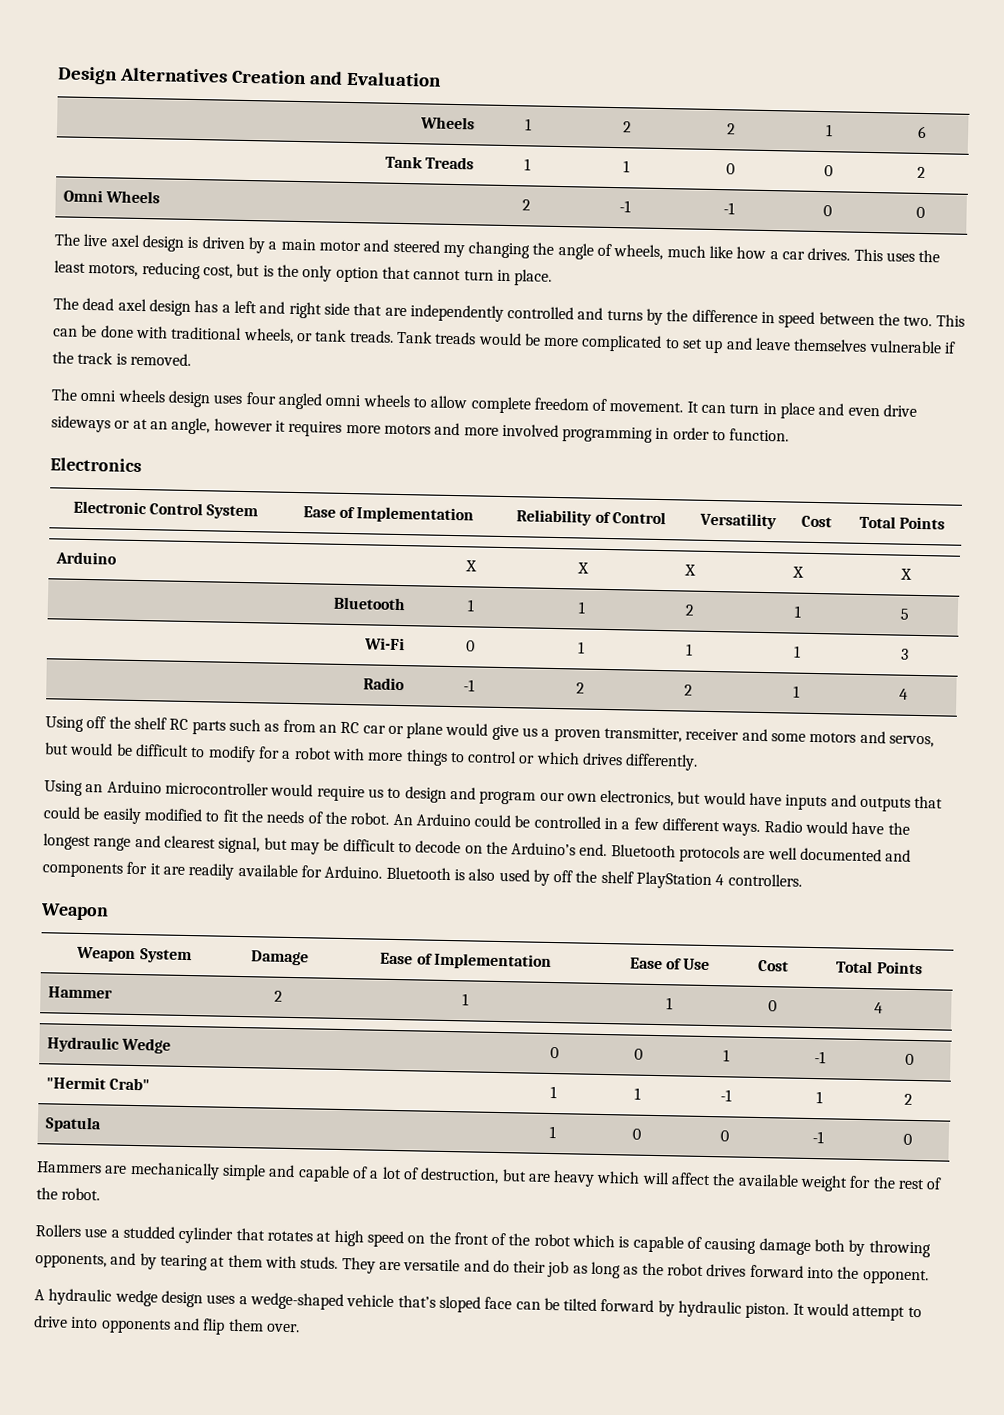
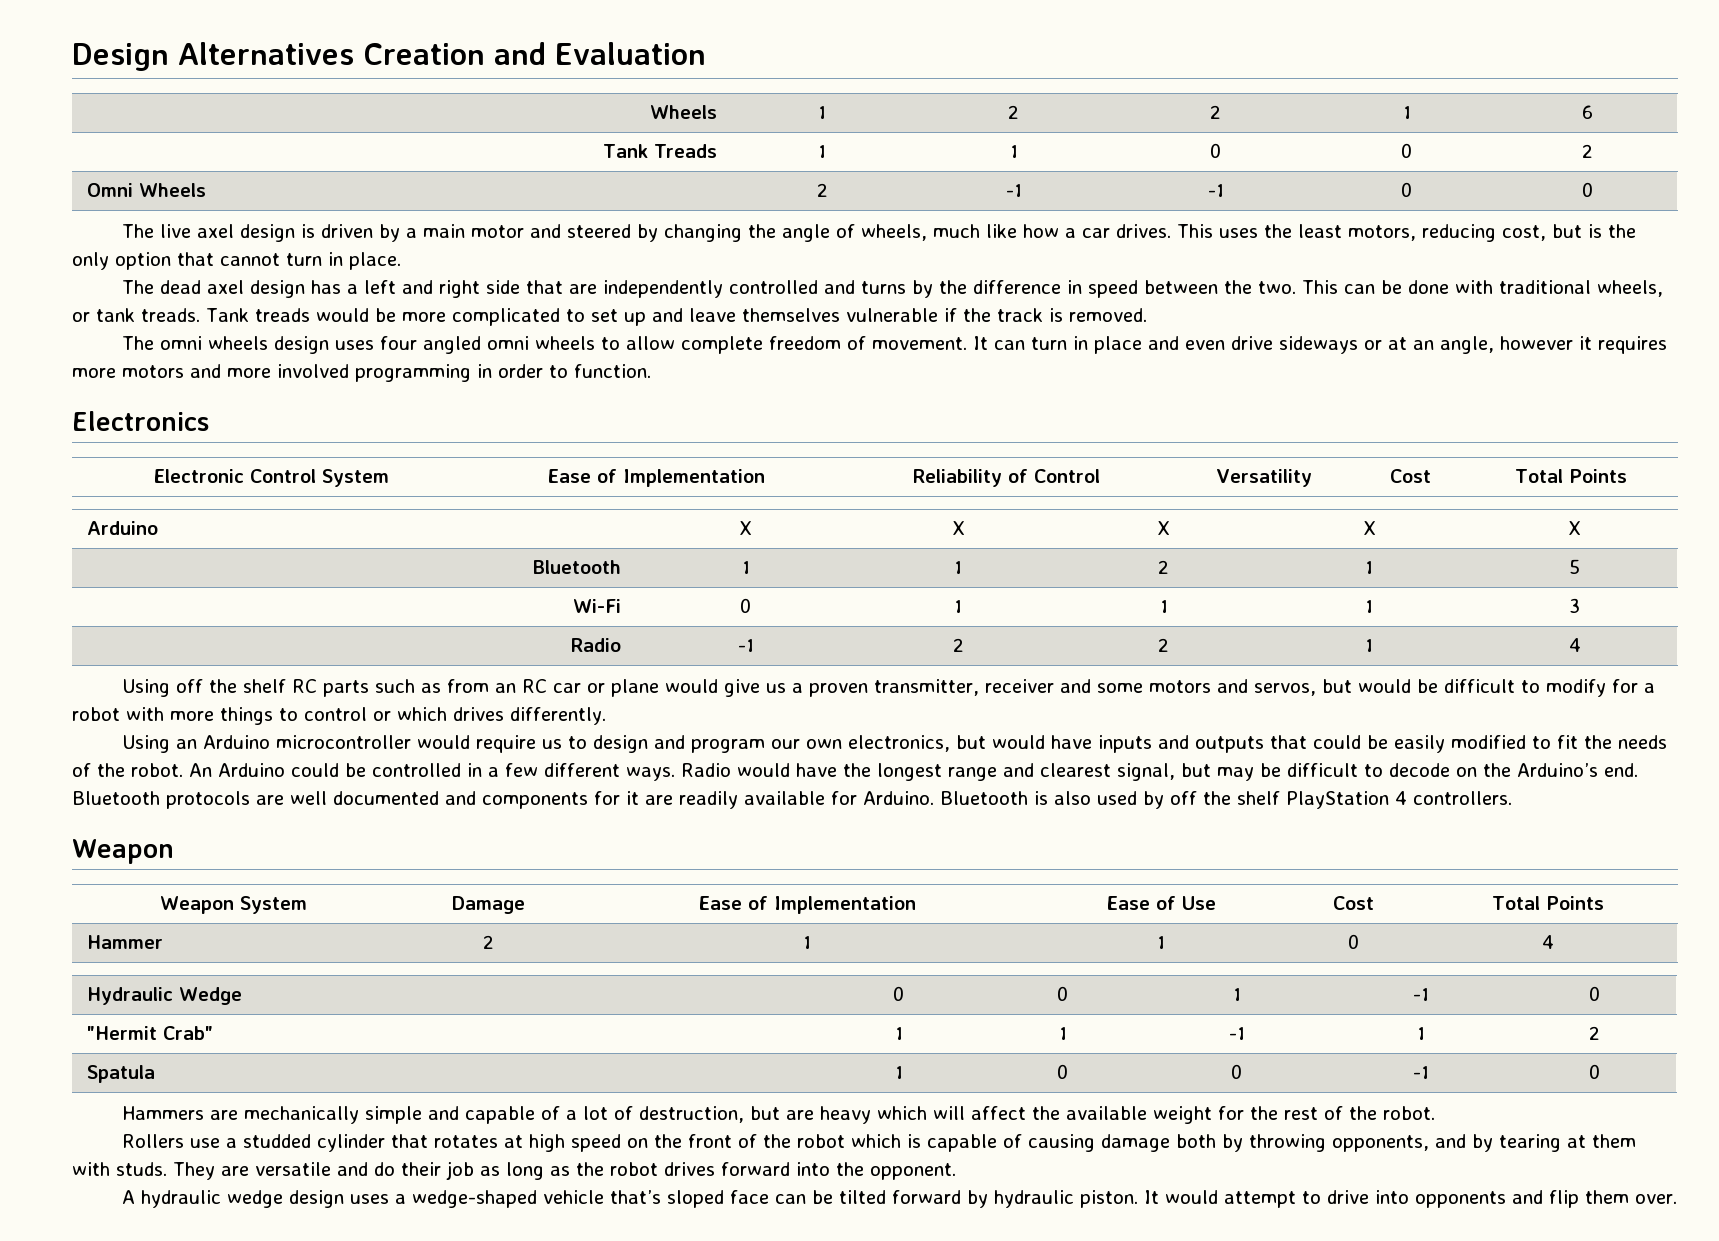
- The live axel design is driven by a main motor and steered my changing the angle of wheels, much like how a car drives.
+ The live axel design is driven by a main motor and steered by changing the angle of wheels, much like how a car drives.

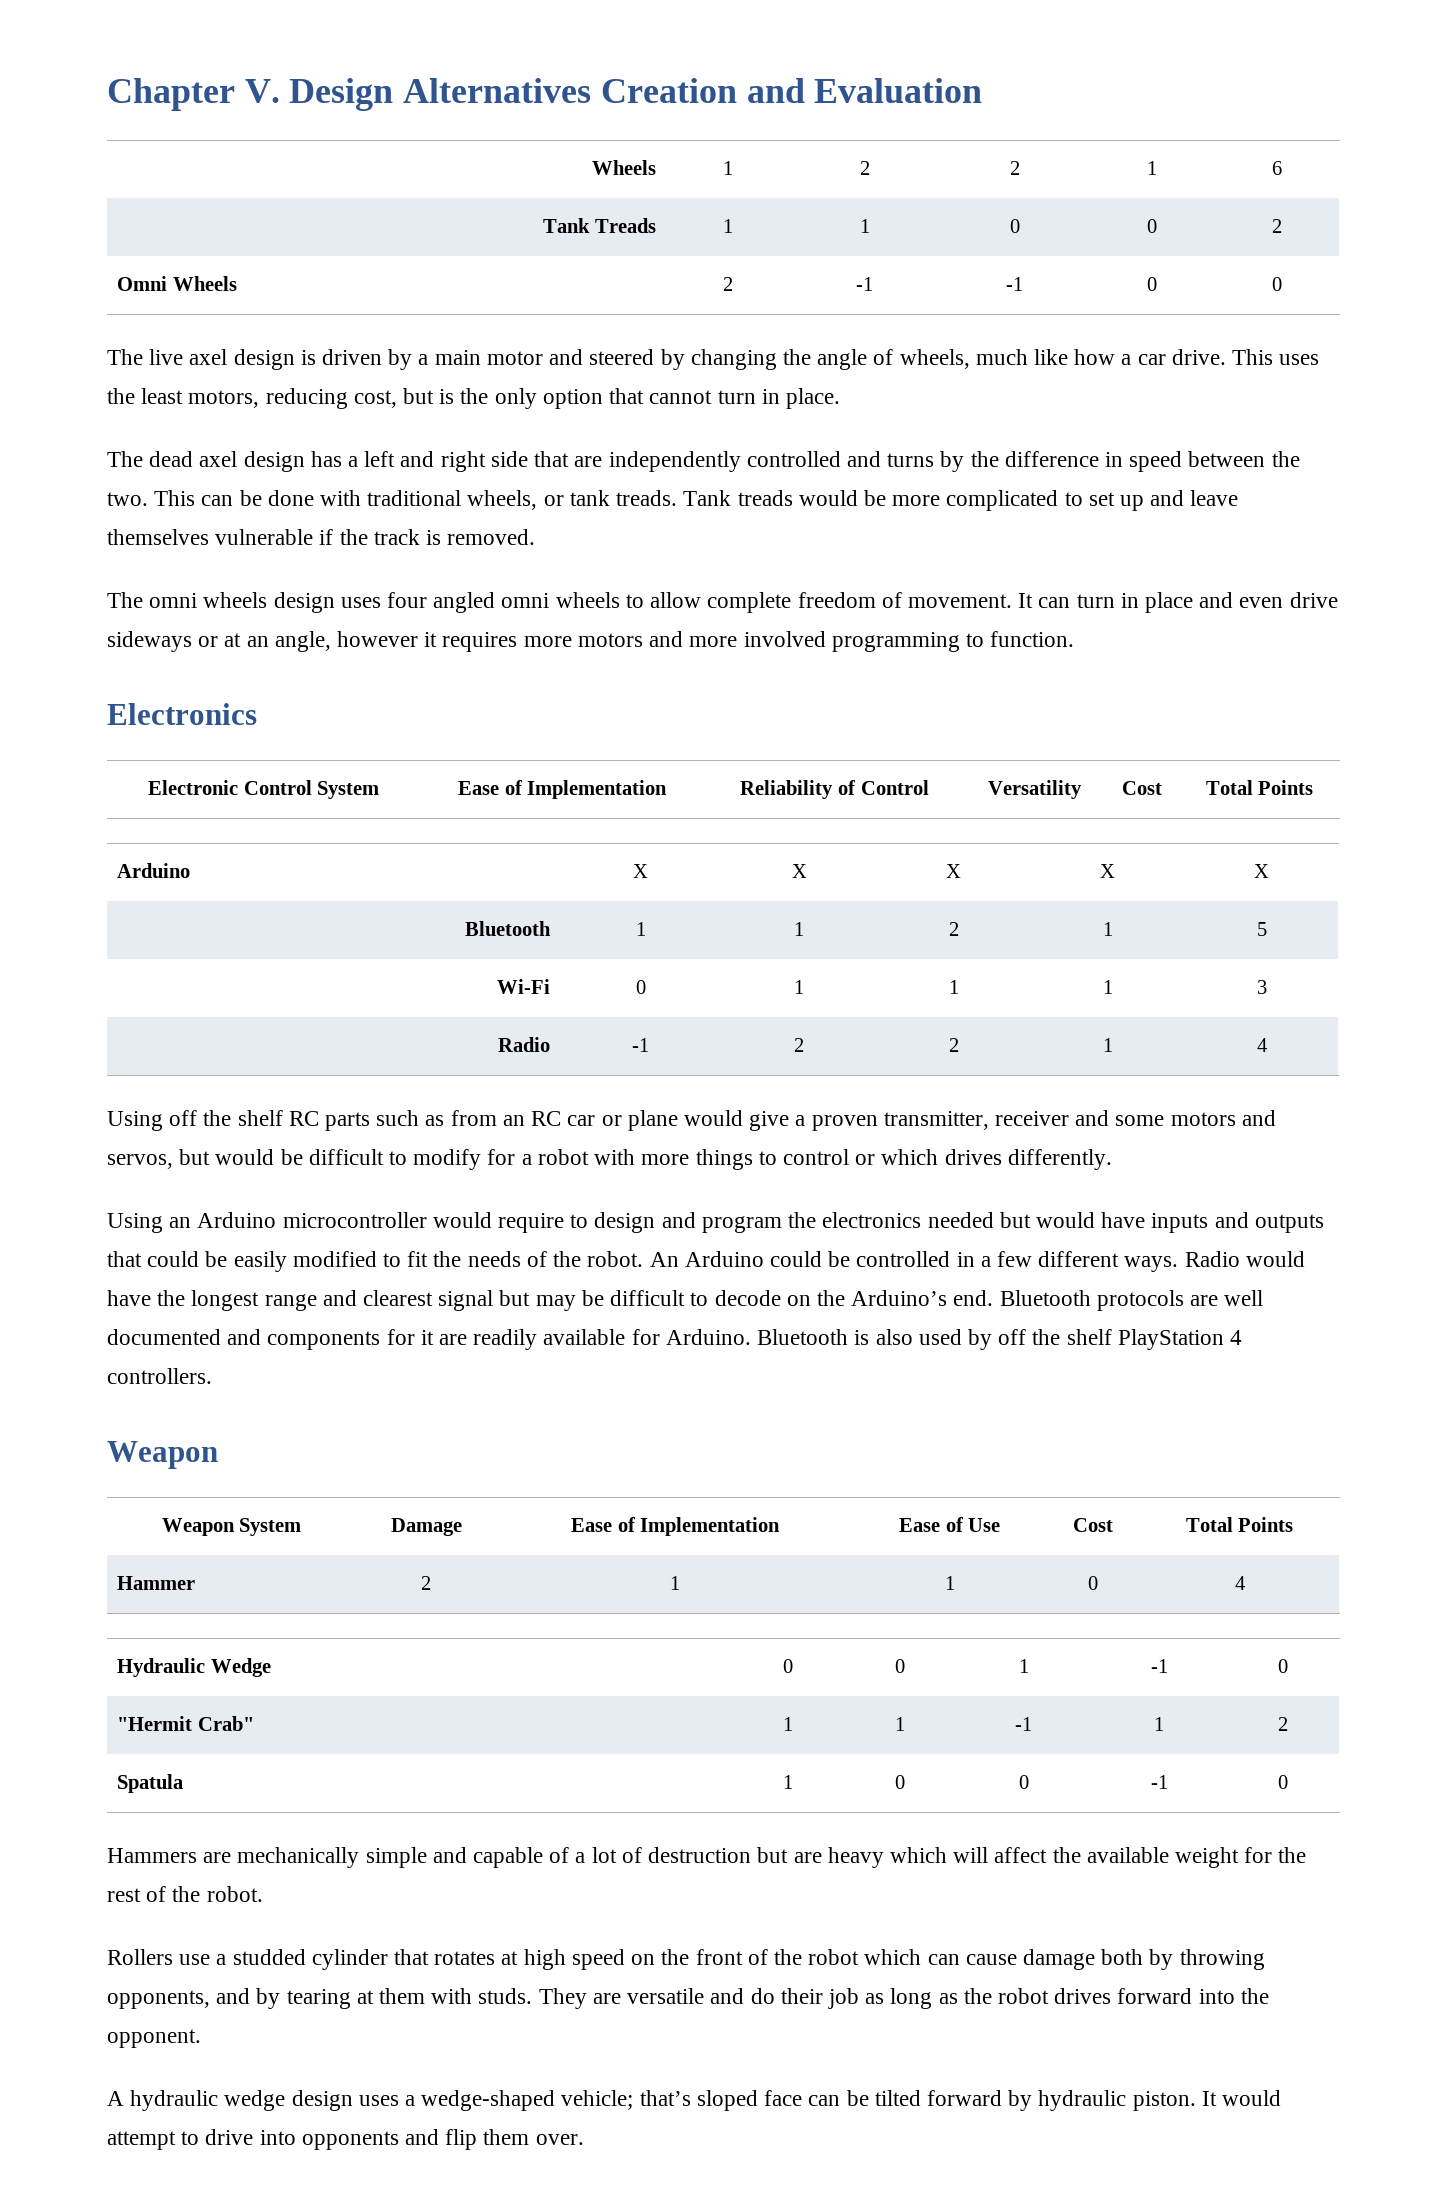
- Design Alternatives Creation and Evaluation
+ Chapter V. Design Alternatives Creation and Evaluation
- The live axel design is driven by a main motor and steered by changing the angle of wheels, much like how a car drives.
+ The live axel design is driven by a main motor and steered by changing the angle of wheels, much like how a car drive.
- It can turn in place and even drive sideways or at an angle, however it requires more motors and more involved programming in order to function.
+ It can turn in place and even drive sideways or at an angle, however it requires more motors and more involved programming to function.
- Using off the shelf RC parts such as from an RC car or plane would give us a proven transmitter, receiver and some motors and servos, but would be difficult to modify for a robot with more things to control or which drives differently.
+ Using off the shelf RC parts such as from an RC car or plane would give a proven transmitter, receiver and some motors and servos, but would be difficult to modify for a robot with more things to control or which drives differently.
- Using an Arduino microcontroller would require us to design and program our own electronics, but would have inputs and outputs that could be easily modified to fit the needs of the robot.
+ Using an Arduino microcontroller would require to design and program the electronics needed but would have inputs and outputs that could be easily modified to fit the needs of the robot.
- Radio would have the longest range and clearest signal, but may be difficult to decode on the Arduino’s end.
+ Radio would have the longest range and clearest signal but may be difficult to decode on the Arduino’s end.
- Hammers are mechanically simple and capable of a lot of destruction, but are heavy which will affect the available weight for the rest of the robot.
+ Hammers are mechanically simple and capable of a lot of destruction but are heavy which will affect the available weight for the rest of the robot.
- Rollers use a studded cylinder that rotates at high speed on the front of the robot which is capable of causing damage both by throwing opponents, and by tearing at them with studs.
+ Rollers use a studded cylinder that rotates at high speed on the front of the robot which can cause damage both by throwing opponents, and by tearing at them with studs.
- A hydraulic wedge design uses a wedge-shaped vehicle that’s sloped face can be tilted forward by hydraulic piston.
+ A hydraulic wedge design uses a wedge-shaped vehicle; that’s sloped face can be tilted forward by hydraulic piston.

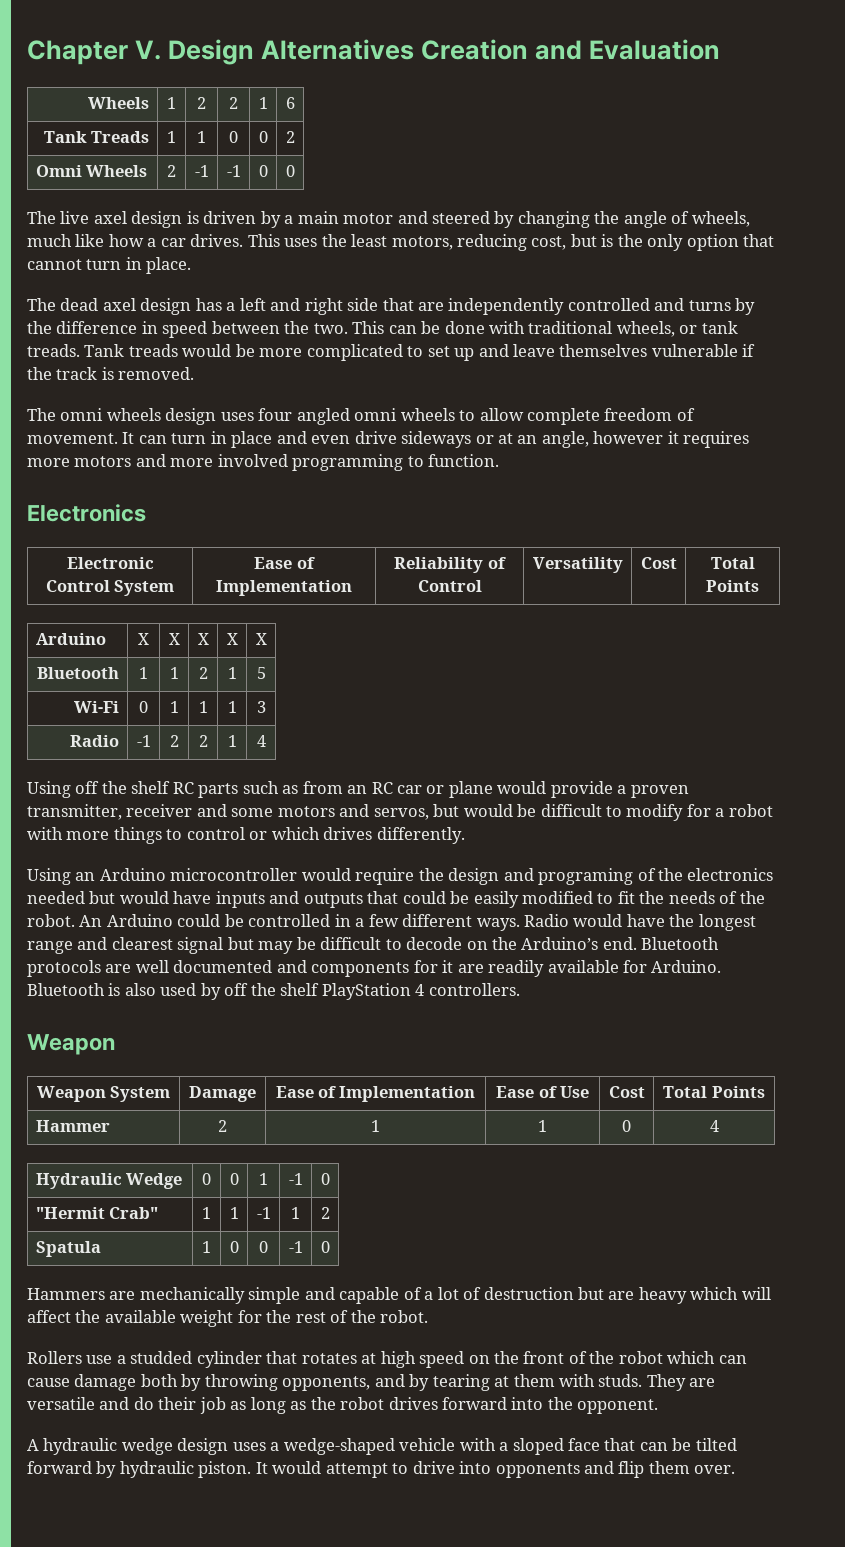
- The live axel design is driven by a main motor and steered by changing the angle of wheels, much like how a car drive.
+ The live axel design is driven by a main motor and steered by changing the angle of wheels, much like how a car drives.
- Using off the shelf RC parts such as from an RC car or plane would give a proven transmitter, receiver and some motors and servos, but would be difficult to modify for a robot with more things to control or which drives differently.
+ Using off the shelf RC parts such as from an RC car or plane would provide a proven transmitter, receiver and some motors and servos, but would be difficult to modify for a robot with more things to control or which drives differently.
- Using an Arduino microcontroller would require to design and program the electronics needed but would have inputs and outputs that could be easily modified to fit the needs of the robot.
+ Using an Arduino microcontroller would require the design and programing of the electronics needed but would have inputs and outputs that could be easily modified to fit the needs of the robot.
- A hydraulic wedge design uses a wedge-shaped vehicle; that’s sloped face can be tilted forward by hydraulic piston.
+ A hydraulic wedge design uses a wedge-shaped vehicle with a sloped face that can be tilted forward by hydraulic piston.

